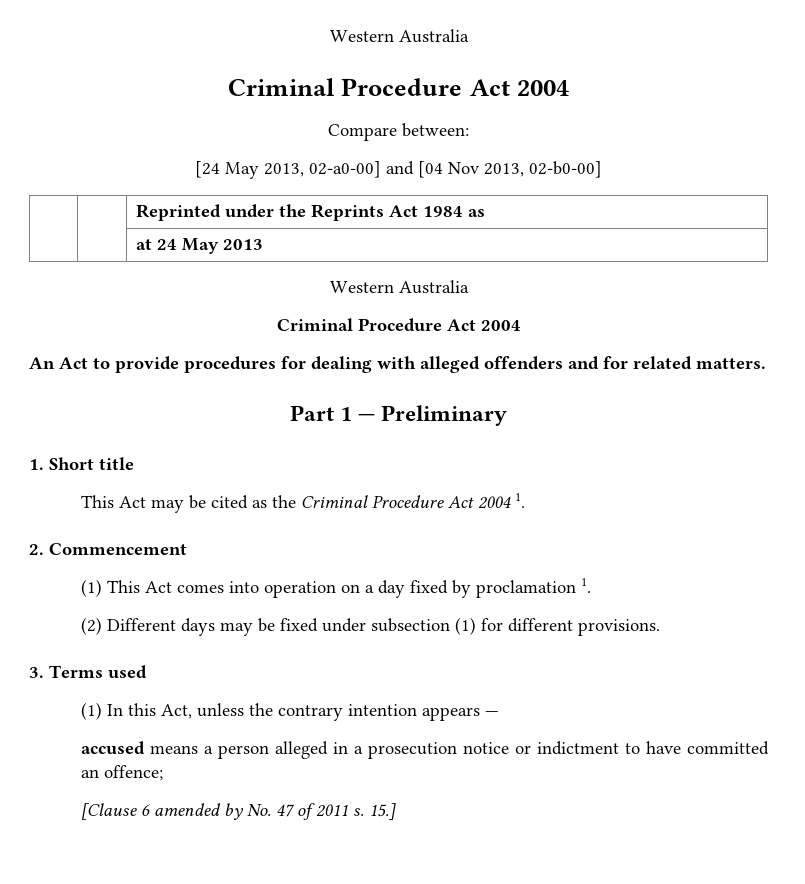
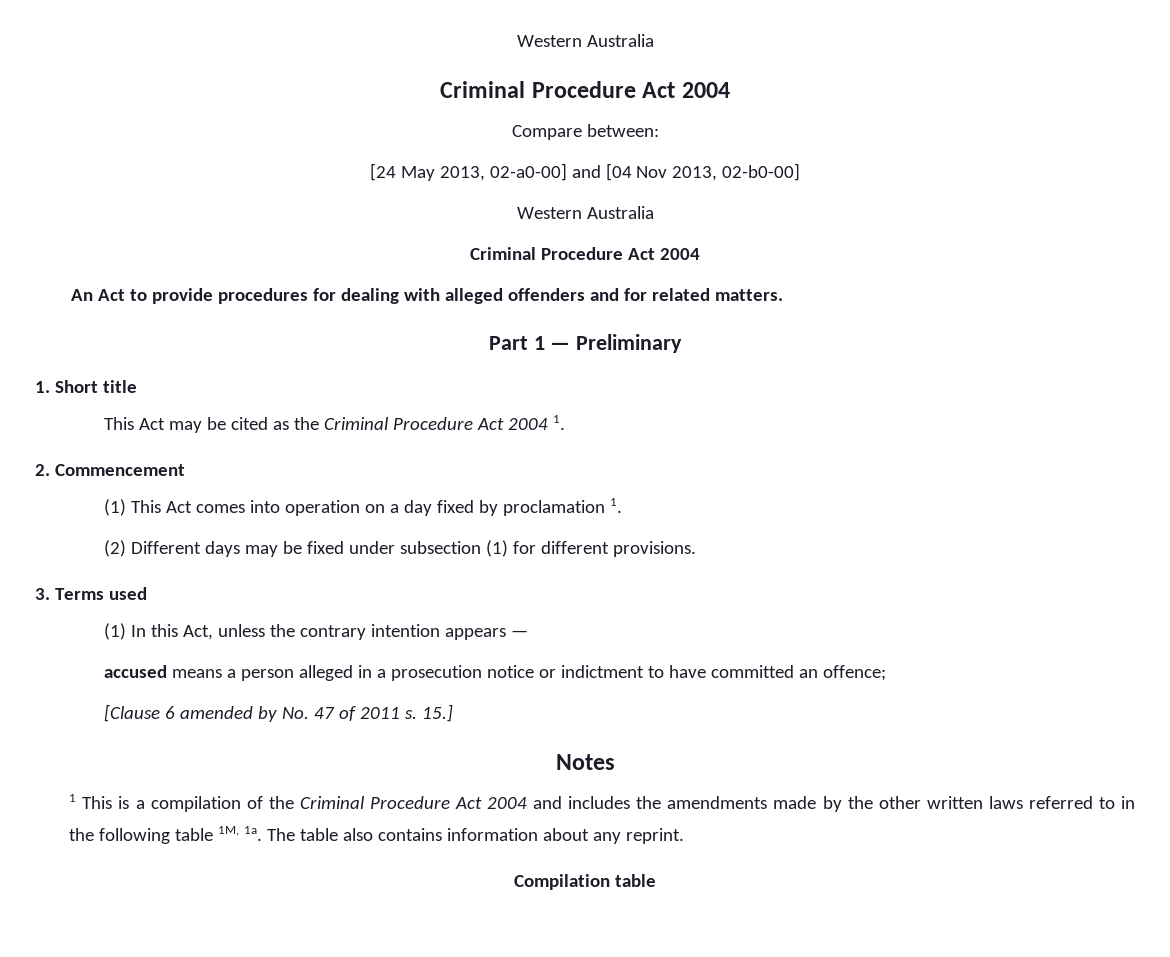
- | | Reprinted under the Reprints Act 1984 as
- | | at 24 May 2013
+ Notes
+ 1 This is a compilation of the Criminal Procedure Act 2004 and includes the amendments made by the other written laws referred to in the following table 1M, 1a. The table also contains information about any reprint.
+ Compilation table

